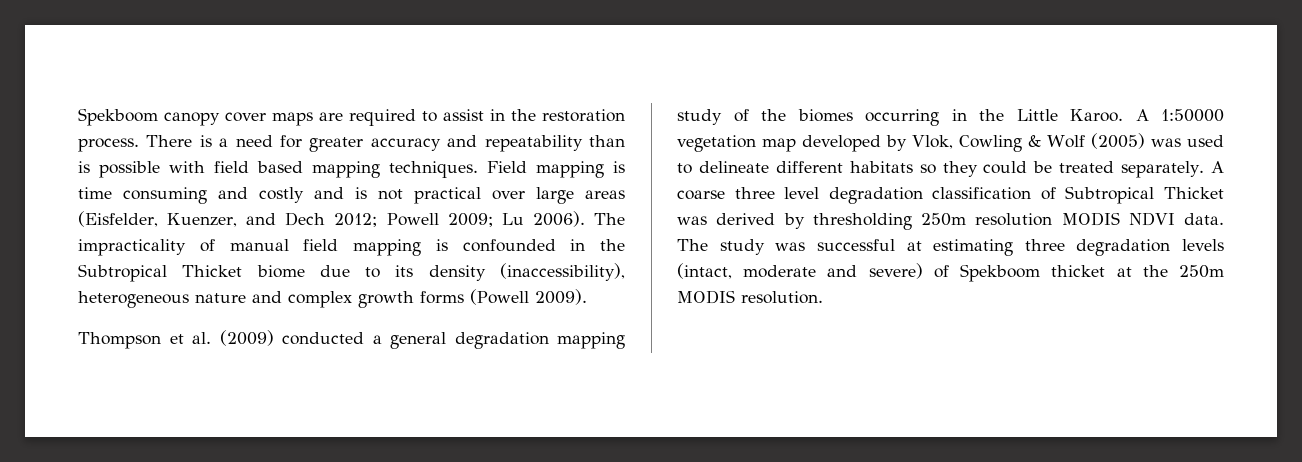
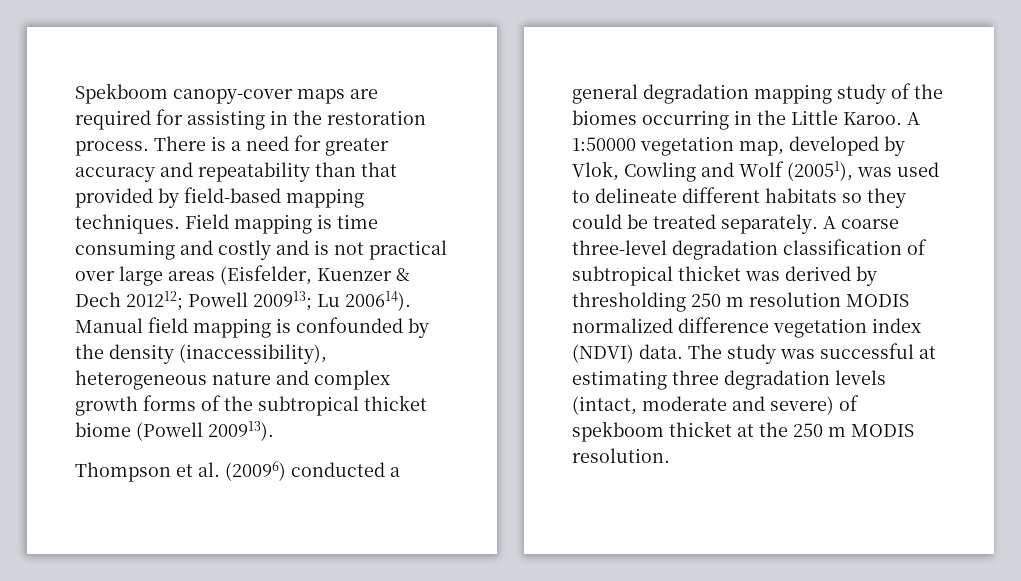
- Spekboom canopy cover maps are required to assist in the restoration process.
+ Spekboom canopy-cover maps are required for assisting in the restoration process.
- There is a need for greater accuracy and repeatability than is possible with field based mapping techniques.
+ There is a need for greater accuracy and repeatability than that provided by field-based mapping techniques.
- Field mapping is time consuming and costly and is not practical over large areas (Eisfelder, Kuenzer, and Dech 2012; Powell 2009; Lu 2006). The impracticality of manual field mapping is confounded in the Subtropical Thicket biome due to its density (inaccessibility), heterogeneous nature and complex growth forms (Powell 2009).
+ Field mapping is time consuming and costly and is not practical over large areas (Eisfelder, Kuenzer & Dech 201212; Powell 200913; Lu 200614). Manual field mapping is confounded by the density (inaccessibility), heterogeneous nature and complex growth forms of the subtropical thicket biome (Powell 200913).
- Thompson et al. (2009) conducted a general degradation mapping study of the biomes occurring in the Little Karoo.
+ Thompson et al. (20096) conducted a general degradation mapping study of the biomes occurring in the Little Karoo.
- A 1:50000 vegetation map developed by Vlok, Cowling & Wolf (2005) was used to delineate different habitats so they could be treated separately.
+ A 1:50000 vegetation map, developed by Vlok, Cowling and Wolf (20051), was used to delineate different habitats so they could be treated separately.
- A coarse three level degradation classification of Subtropical Thicket was derived by thresholding 250m resolution MODIS NDVI data.
+ A coarse three-level degradation classification of subtropical thicket was derived by thresholding 250 m resolution MODIS normalized difference vegetation index (NDVI) data.
- The study was successful at estimating three degradation levels (intact, moderate and severe) of Spekboom thicket at the 250m MODIS resolution.
+ The study was successful at estimating three degradation levels (intact, moderate and severe) of spekboom thicket at the 250 m MODIS resolution.

